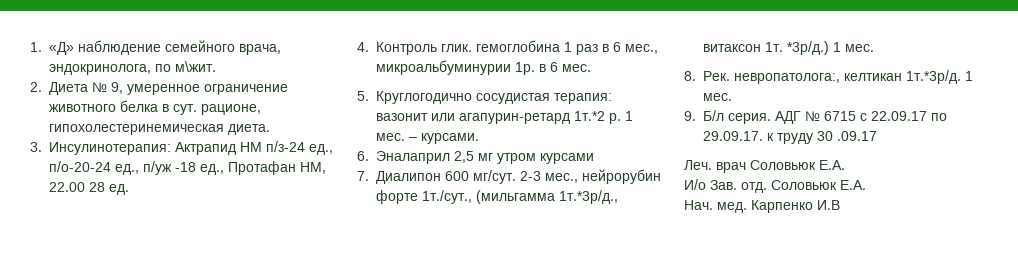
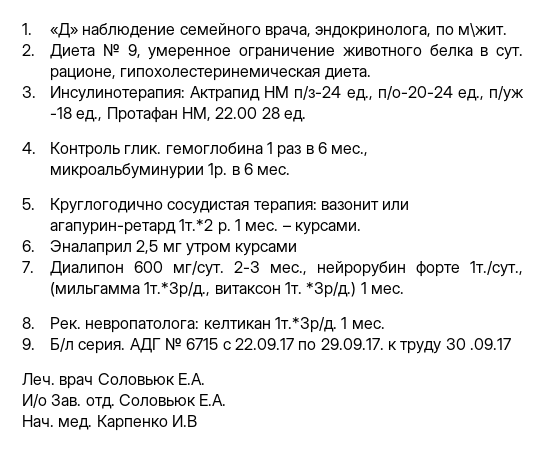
- 8. Рек. невропатолога:, келтикан 1т.*3р/д. 1 мес.
+ 8. Рек. невропатолога: келтикан 1т.*3р/д. 1 мес.

